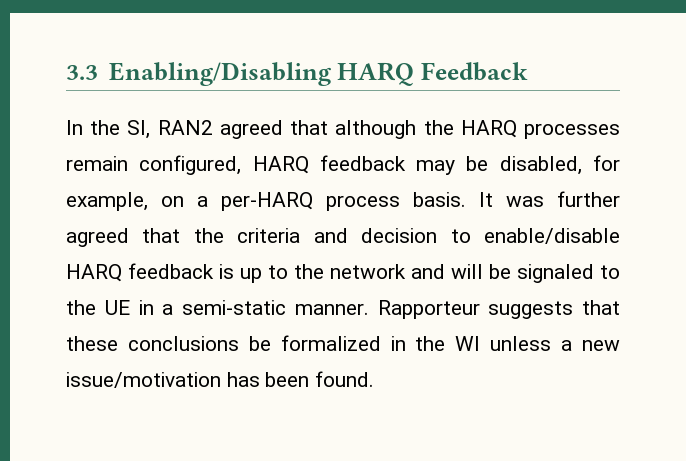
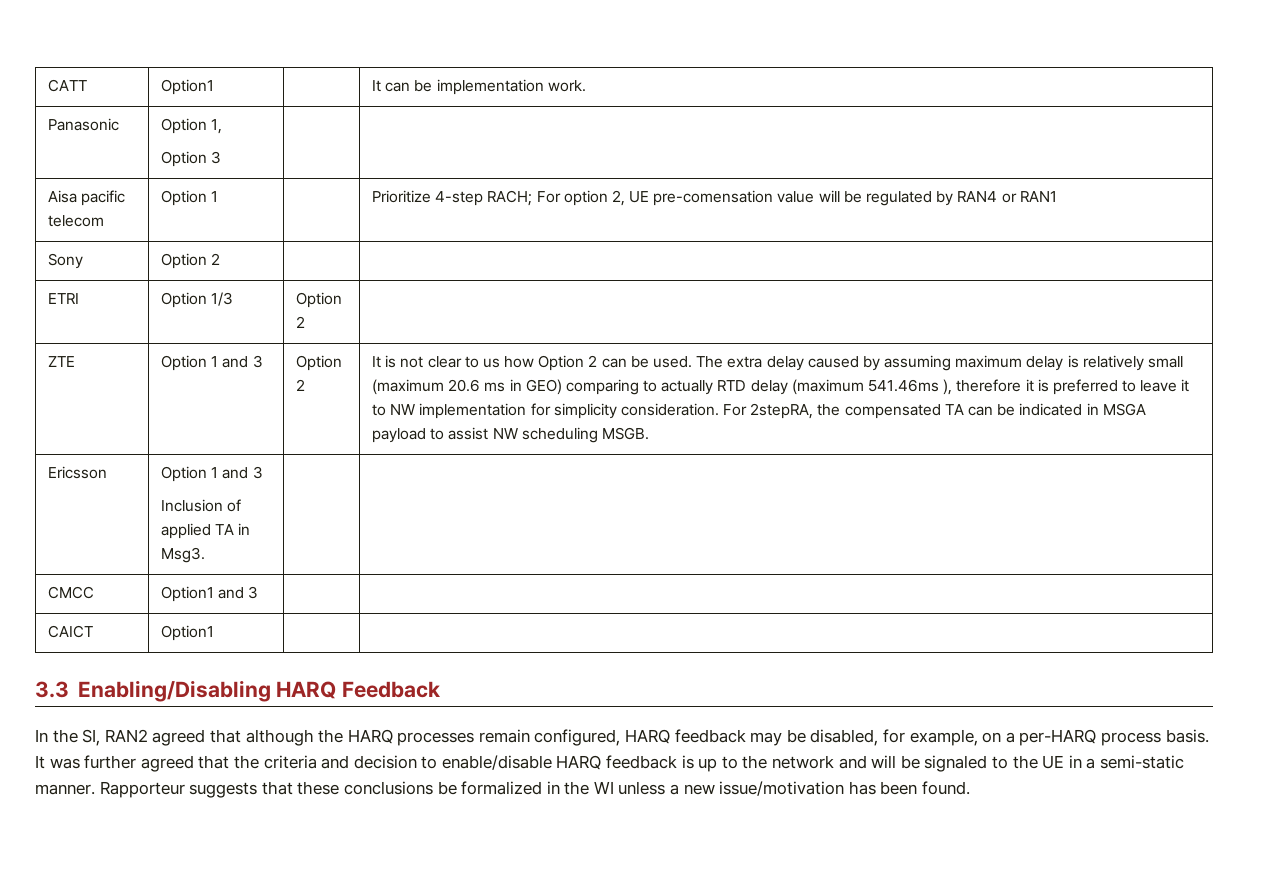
+ CATT | Option1 | | It can be implementation work.
+ Panasonic | Option 1,
+ Option 3 | |
+ Aisa pacific telecom | Option 1 | | Prioritize 4-step RACH; For option 2, UE pre-comensation value will be regulated by RAN4 or RAN1
+ Sony | Option 2 | |
+ ETRI | Option 1/3 | Option 2 |
+ ZTE | Option 1 and 3 | Option 2 | It is not clear to us how Option 2 can be used. The extra delay caused by assuming maximum delay is relatively small (maximum 20.6 ms in GEO) comparing to actually RTD delay (maximum 541.46ms ), therefore it is preferred to leave it to NW implementation for simplicity consideration. For 2stepRA, the compensated TA can be indicated in MSGA payload to assist NW scheduling MSGB.
+ Ericsson | Option 1 and 3
+ Inclusion of applied TA in Msg3. | |
+ CMCC | Option1 and 3 | |
+ CAICT | Option1 | |

